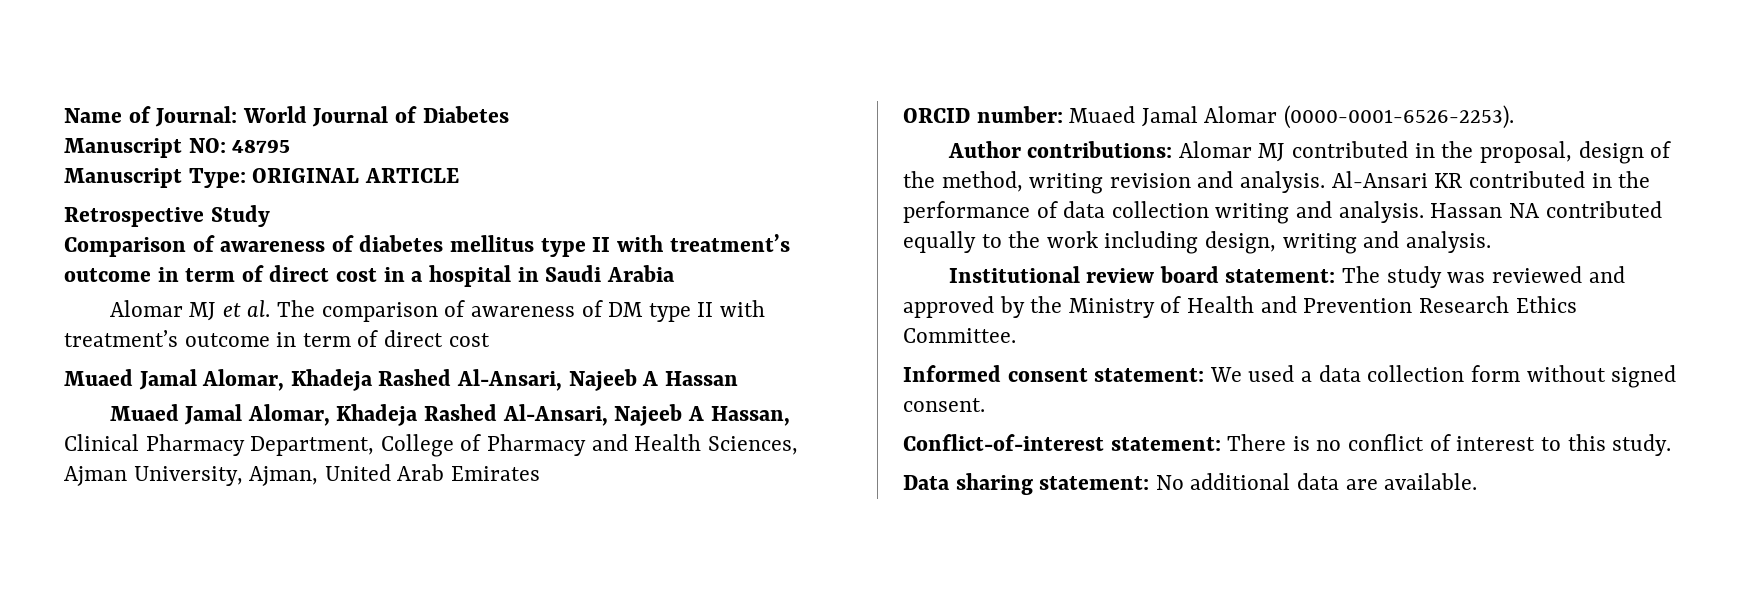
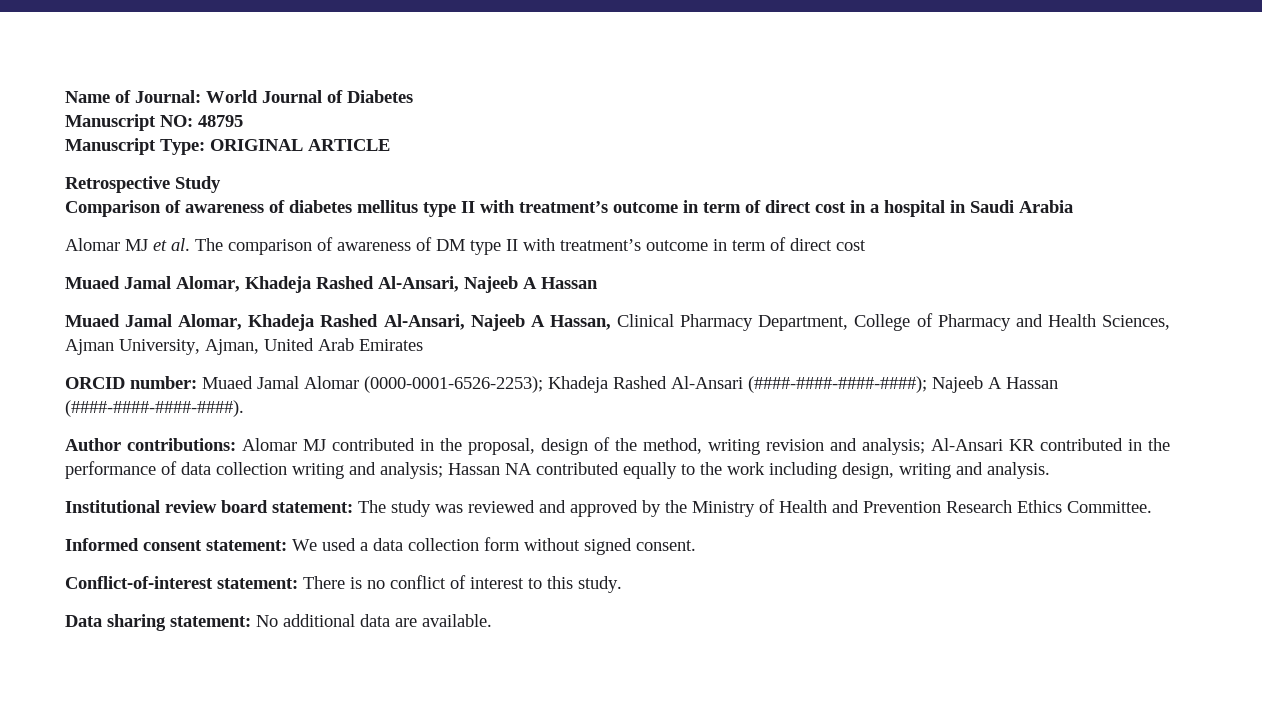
- ORCID number: Muaed Jamal Alomar (0000-0001-6526-2253).
+ ORCID number: Muaed Jamal Alomar (0000-0001-6526-2253); Khadeja Rashed Al-Ansari (####-####-####-####); Najeeb A Hassan (####-####-####-####).
- Author contributions: Alomar MJ contributed in the proposal, design of the method, writing revision and analysis. Al-Ansari KR contributed in the performance of data collection writing and analysis. Hassan NA contributed equally to the work including design, writing and analysis.
+ Author contributions: Alomar MJ contributed in the proposal, design of the method, writing revision and analysis; Al-Ansari KR contributed in the performance of data collection writing and analysis; Hassan NA contributed equally to the work including design, writing and analysis.

